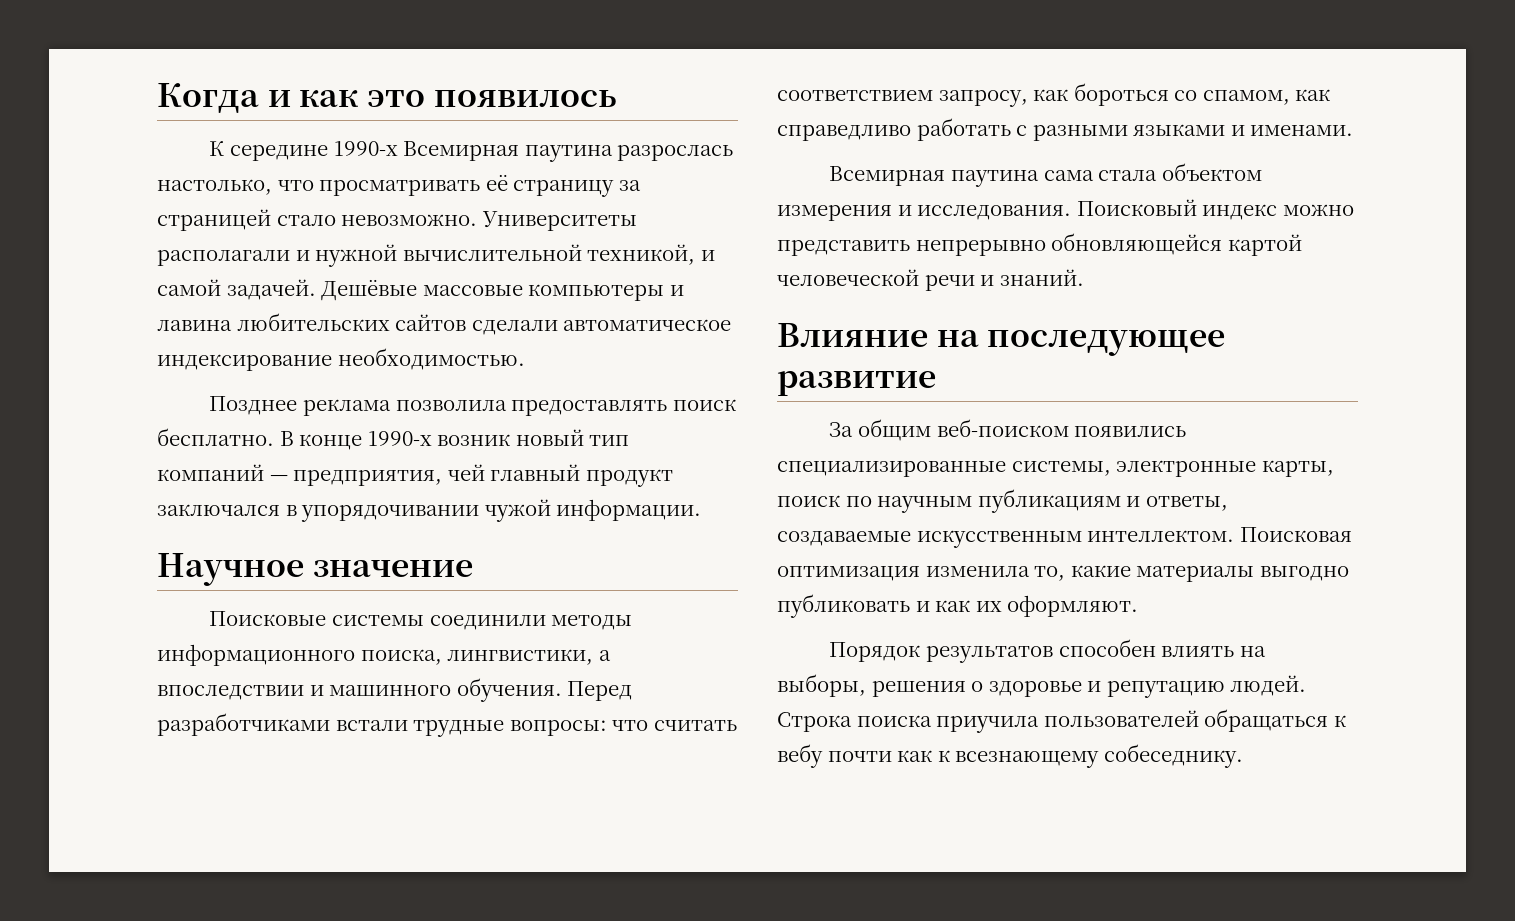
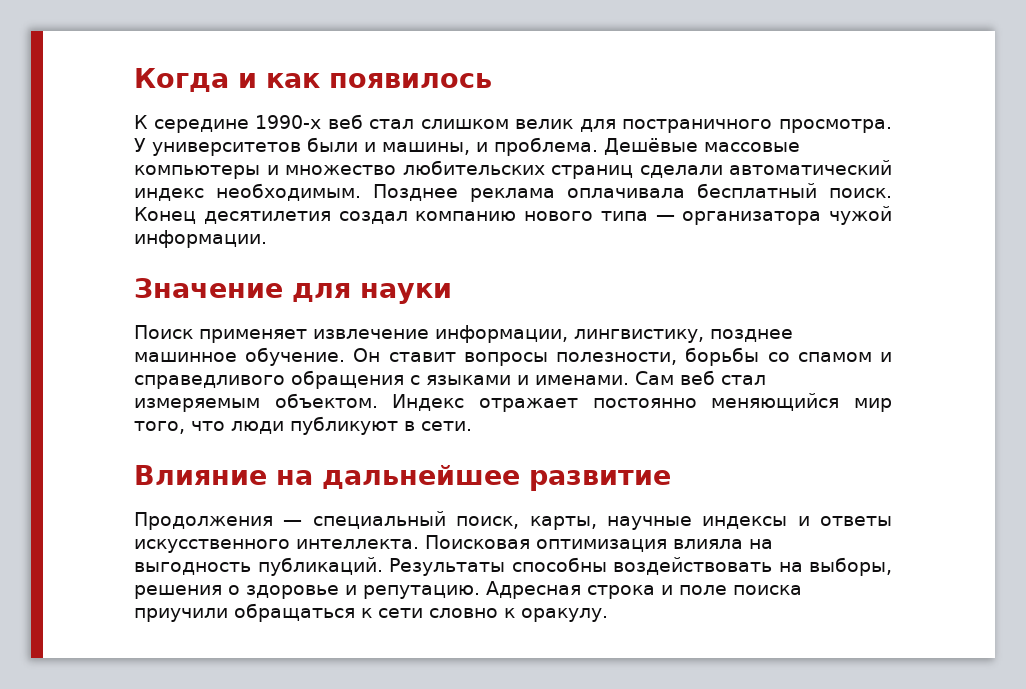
- Когда и как это появилось
+ Когда и как появилось
- К середине 1990-х Всемирная паутина разрослась настолько, что просматривать её страницу за страницей стало невозможно. Университеты располагали и нужной вычислительной техникой, и самой задачей. Дешёвые массовые компьютеры и лавина любительских сайтов сделали автоматическое индексирование необходимостью.
- Позднее реклама позволила предоставлять поиск бесплатно. В конце 1990-х возник новый тип компаний — предприятия, чей главный продукт заключался в упорядочивании чужой информации.
- Научное значение
- Поисковые системы соединили методы информационного поиска, лингвистики, а впоследствии и машинного обучения. Перед разработчиками встали трудные вопросы: что считать соответствием запросу, как бороться со спамом, как справедливо работать с разными языками и именами.
- Всемирная паутина сама стала объектом измерения и исследования. Поисковый индекс можно представить непрерывно обновляющейся картой человеческой речи и знаний.
+ К середине 1990-х веб стал слишком велик для постраничного просмотра. У университетов были и машины, и проблема. Дешёвые массовые компьютеры и множество любительских страниц сделали автоматический индекс необходимым. Позднее реклама оплачивала бесплатный поиск. Конец десятилетия создал компанию нового типа — организатора чужой информации.
+ Значение для науки
+ Поиск применяет извлечение информации, лингвистику, позднее машинное обучение. Он ставит вопросы полезности, борьбы со спамом и справедливого обращения с языками и именами. Сам веб стал измеряемым объектом. Индекс отражает постоянно меняющийся мир того, что люди публикуют в сети.
- Влияние на последующее развитие
+ Влияние на дальнейшее развитие
- За общим веб-поиском появились специализированные системы, электронные карты, поиск по научным публикациям и ответы, создаваемые искусственным интеллектом. Поисковая оптимизация изменила то, какие материалы выгодно публиковать и как их оформляют.
- Порядок результатов способен влиять на выборы, решения о здоровье и репутацию людей. Строка поиска приучила пользователей обращаться к вебу почти как к всезнающему собеседнику.
+ Продолжения — специальный поиск, карты, научные индексы и ответы искусственного интеллекта. Поисковая оптимизация влияла на выгодность публикаций. Результаты способны воздействовать на выборы, решения о здоровье и репутацию. Адресная строка и поле поиска приучили обращаться к сети словно к оракулу.

